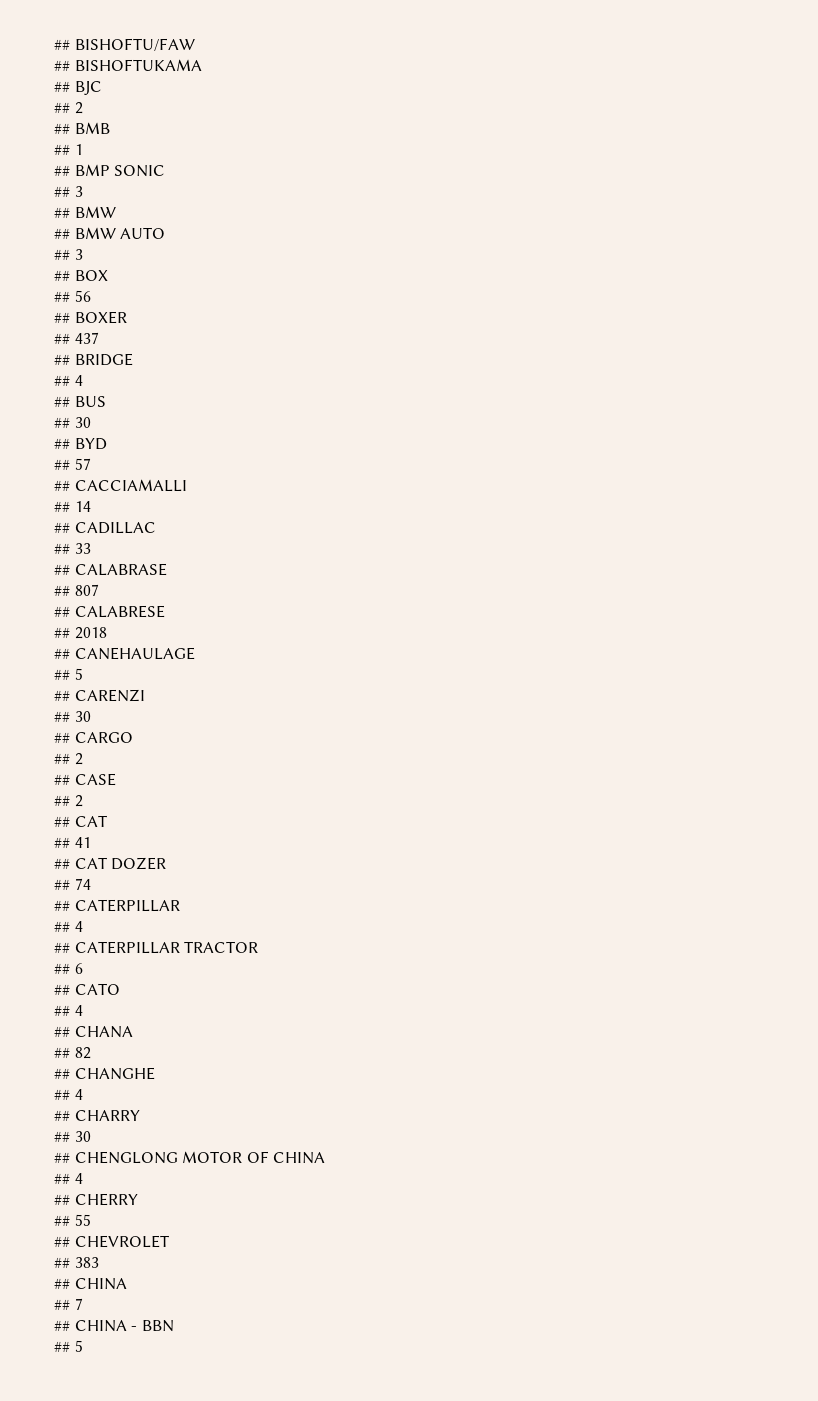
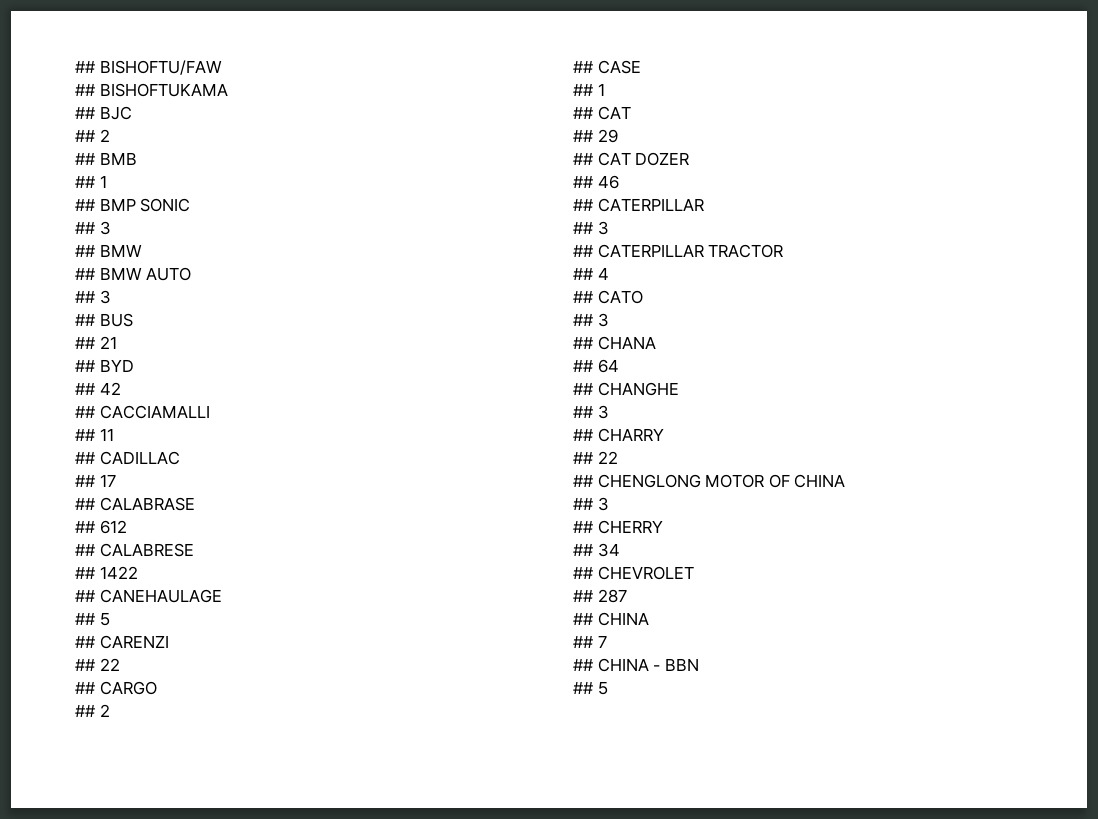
- ## BOX
- ## 56
- ## BOXER
- ## 437
- ## BRIDGE
- ## 4
  ## BUS
- ## 30
+ ## 21
- ## 57
+ ## 42
- ## 14
+ ## 11
- ## 33
+ ## 17
- ## 807
+ ## 612
- ## 2018
+ ## 1422
  ## CARENZI
- ## 30
+ ## 22
  ## CASE
- ## 2
+ ## 1
- ## 41
+ ## 29
- ## 74
+ ## 46
  ## CATERPILLAR
- ## 4
+ ## 3
- ## 6
+ ## 4
  ## CATO
- ## 4
+ ## 3
- ## 82
+ ## 64
  ## CHANGHE
- ## 4
+ ## 3
  ## CHARRY
- ## 30
+ ## 22
  ## CHENGLONG MOTOR OF CHINA
- ## 4
+ ## 3
- ## 55
+ ## 34
- ## 383
+ ## 287

